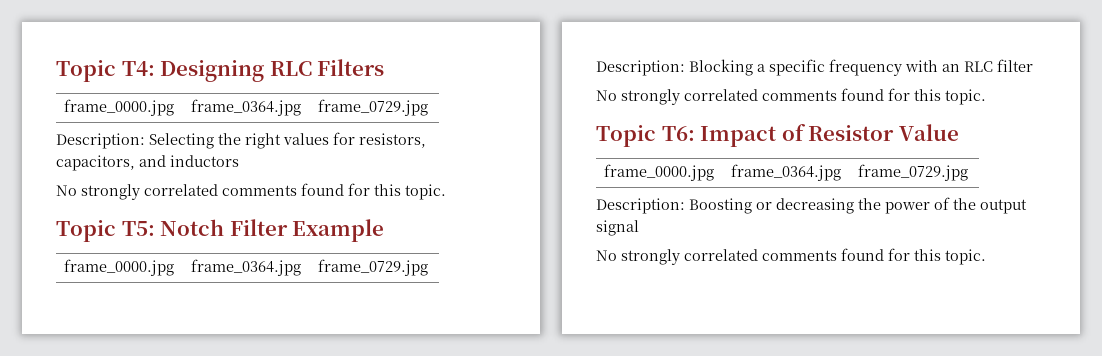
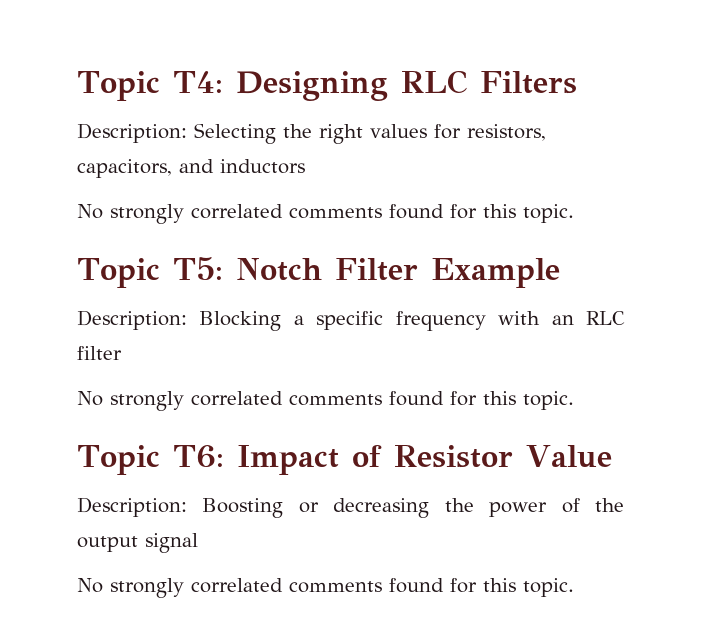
  Topic T4: Designing RLC Filters
- frame_0000.jpg | frame_0364.jpg | frame_0729.jpg
  Topic T5: Notch Filter Example
- frame_0000.jpg | frame_0364.jpg | frame_0729.jpg
  Topic T6: Impact of Resistor Value
- frame_0000.jpg | frame_0364.jpg | frame_0729.jpg

